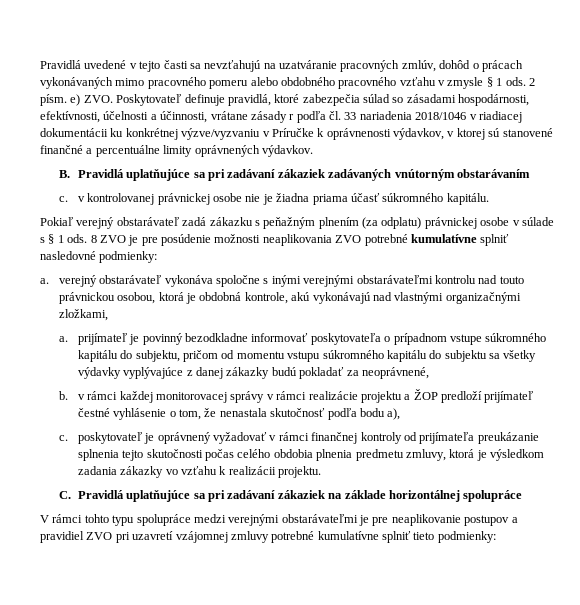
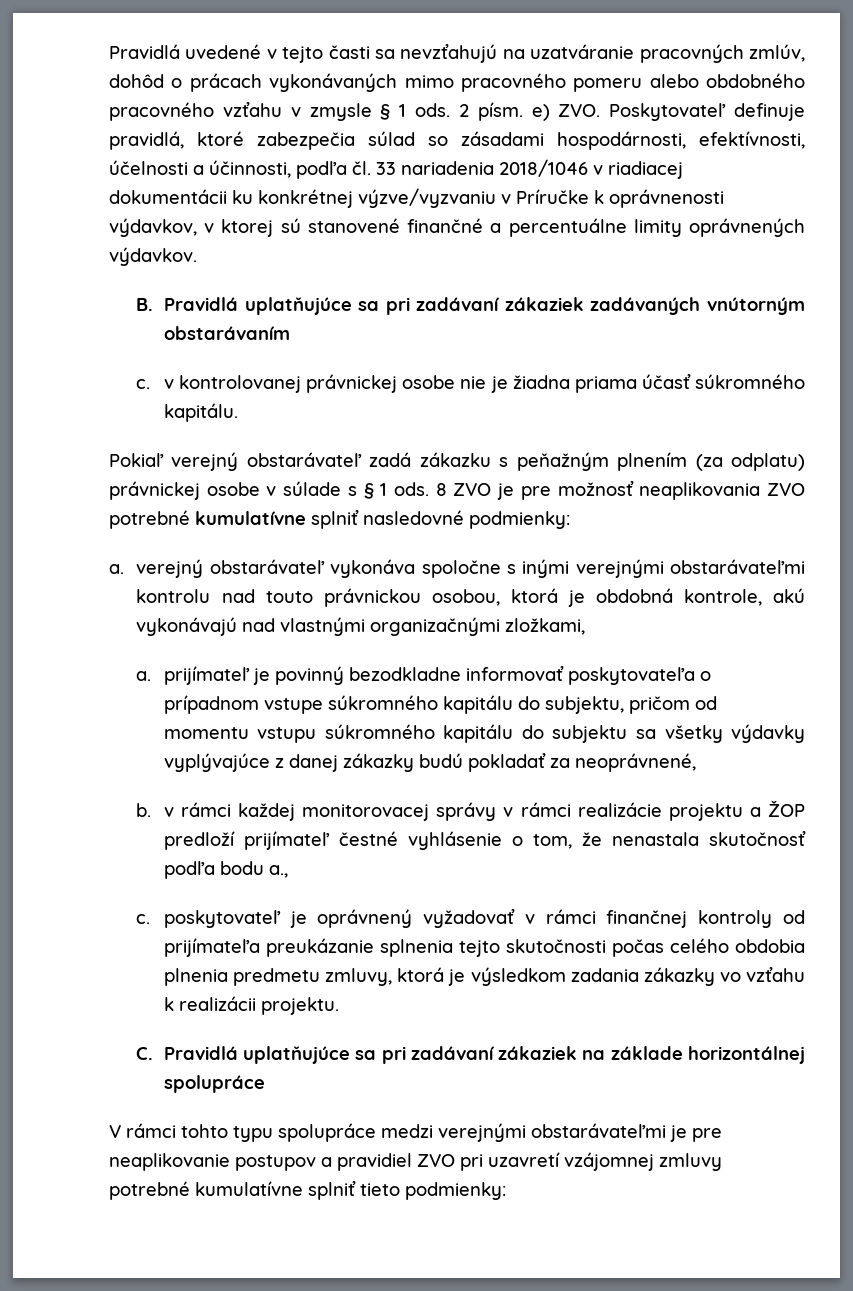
- 2 písm. e) ZVO. Poskytovateľ definuje pravidlá, ktoré zabezpečia súlad so zásadami hospodárnosti, efektívnosti, účelnosti a účinnosti, vrátane zásady r podľa čl. 33 nariadenia 2018/1046 v riadiacej dokumentácii ku konkrétnej výzve/vyzvaniu v Príručke k oprávnenosti výdavkov, v ktorej sú stanovené finančné a percentuálne limity oprávnených výdavkov.
+ 2 písm. e) ZVO. Poskytovateľ definuje pravidlá, ktoré zabezpečia súlad so zásadami hospodárnosti, efektívnosti, účelnosti a účinnosti, podľa čl. 33 nariadenia 2018/1046 v riadiacej dokumentácii ku konkrétnej výzve/vyzvaniu v Príručke k oprávnenosti výdavkov, v ktorej sú stanovené finančné a percentuálne limity oprávnených výdavkov.
- 8 ZVO je pre posúdenie možnosti neaplikovania ZVO potrebné kumulatívne splniť nasledovné podmienky:
+ 8 ZVO je pre možnosť neaplikovania ZVO potrebné kumulatívne splniť nasledovné podmienky:
- b. v rámci každej monitorovacej správy v rámci realizácie projektu a ŽOP predloží prijímateľ čestné vyhlásenie o tom, že nenastala skutočnosť podľa bodu a),
+ b. v rámci každej monitorovacej správy v rámci realizácie projektu a ŽOP predloží prijímateľ čestné vyhlásenie o tom, že nenastala skutočnosť podľa bodu a.,

